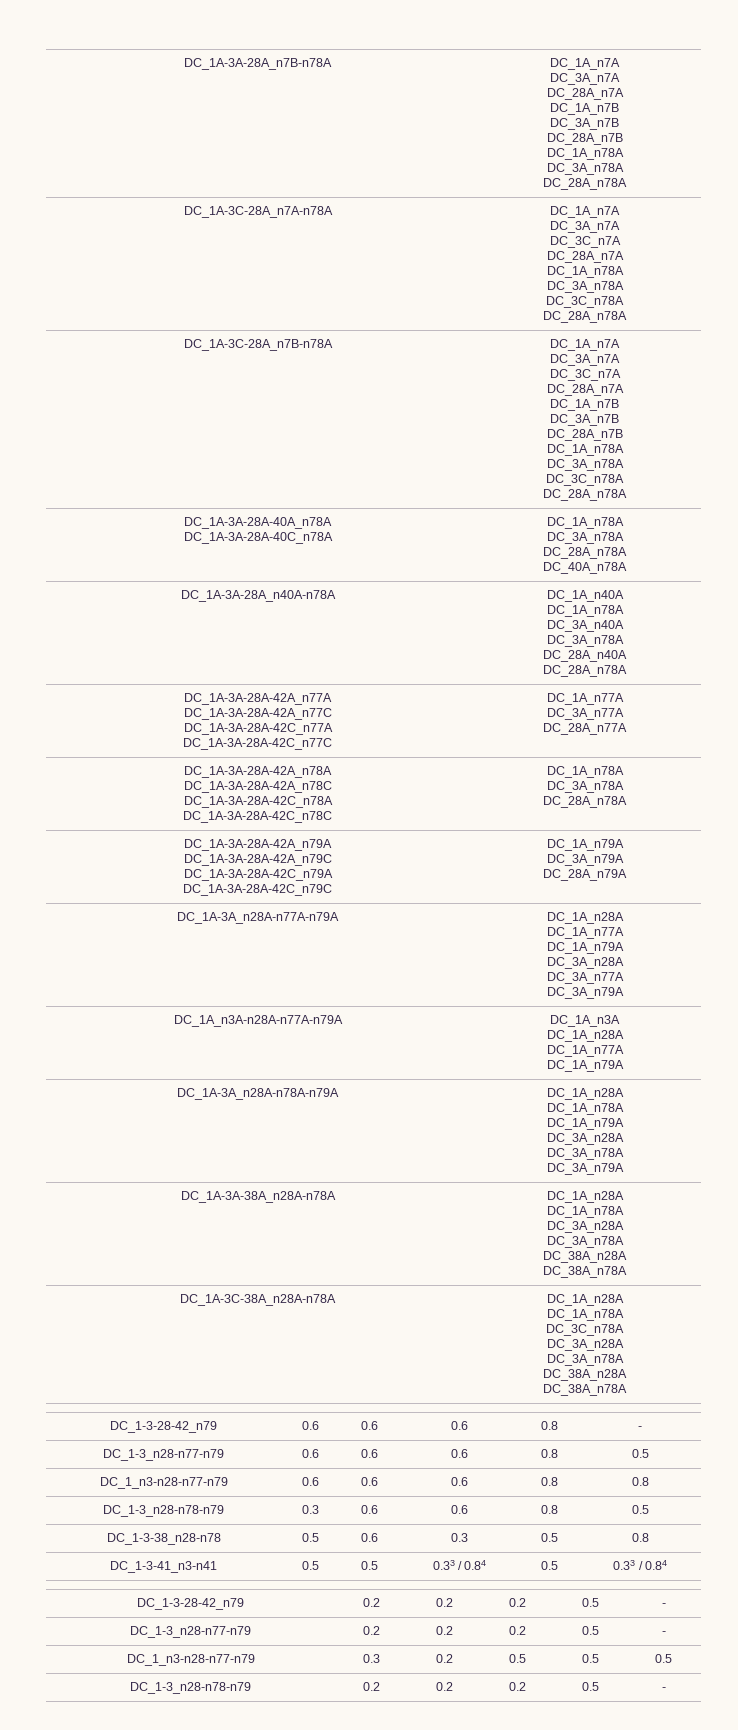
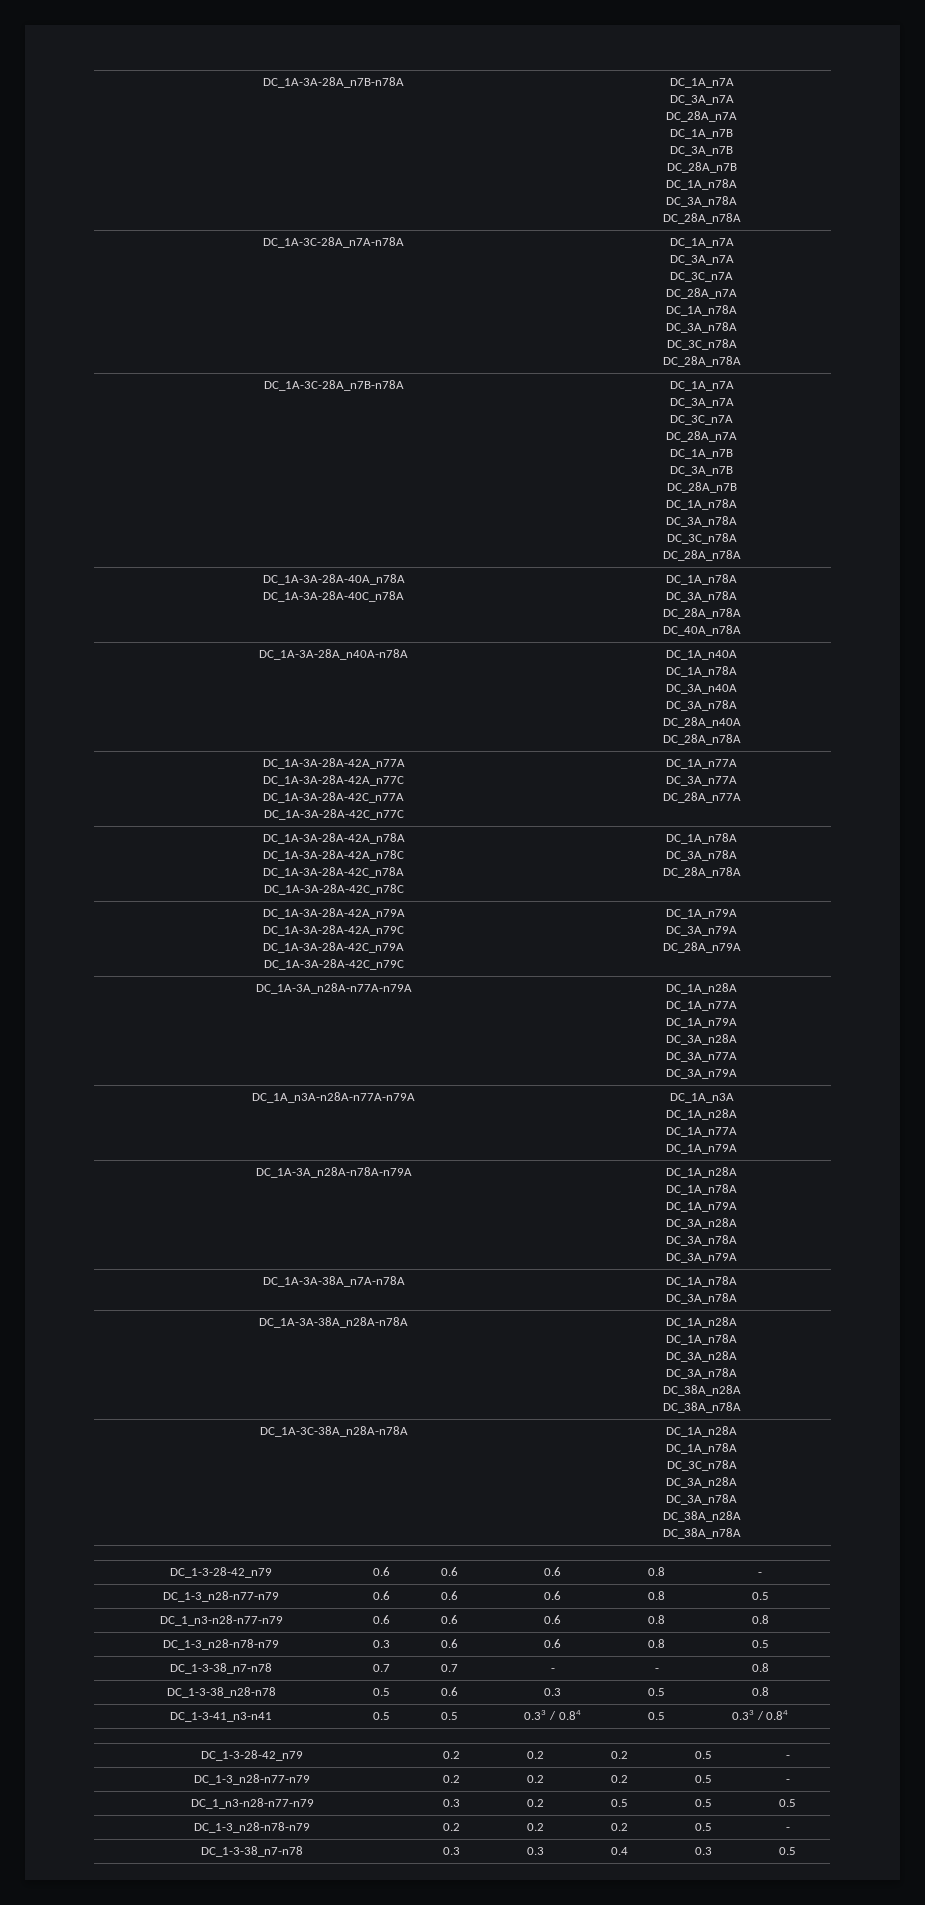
+ DC_1A-3A-38A_n7A-n78A | DC_1A_n78A
+ DC_3A_n78A
+ DC_1-3-38_n7-n78 | 0.7 | 0.7 | - | - | 0.8
+ DC_1-3-38_n7-n78 | 0.3 | 0.3 | 0.4 | 0.3 | 0.5

